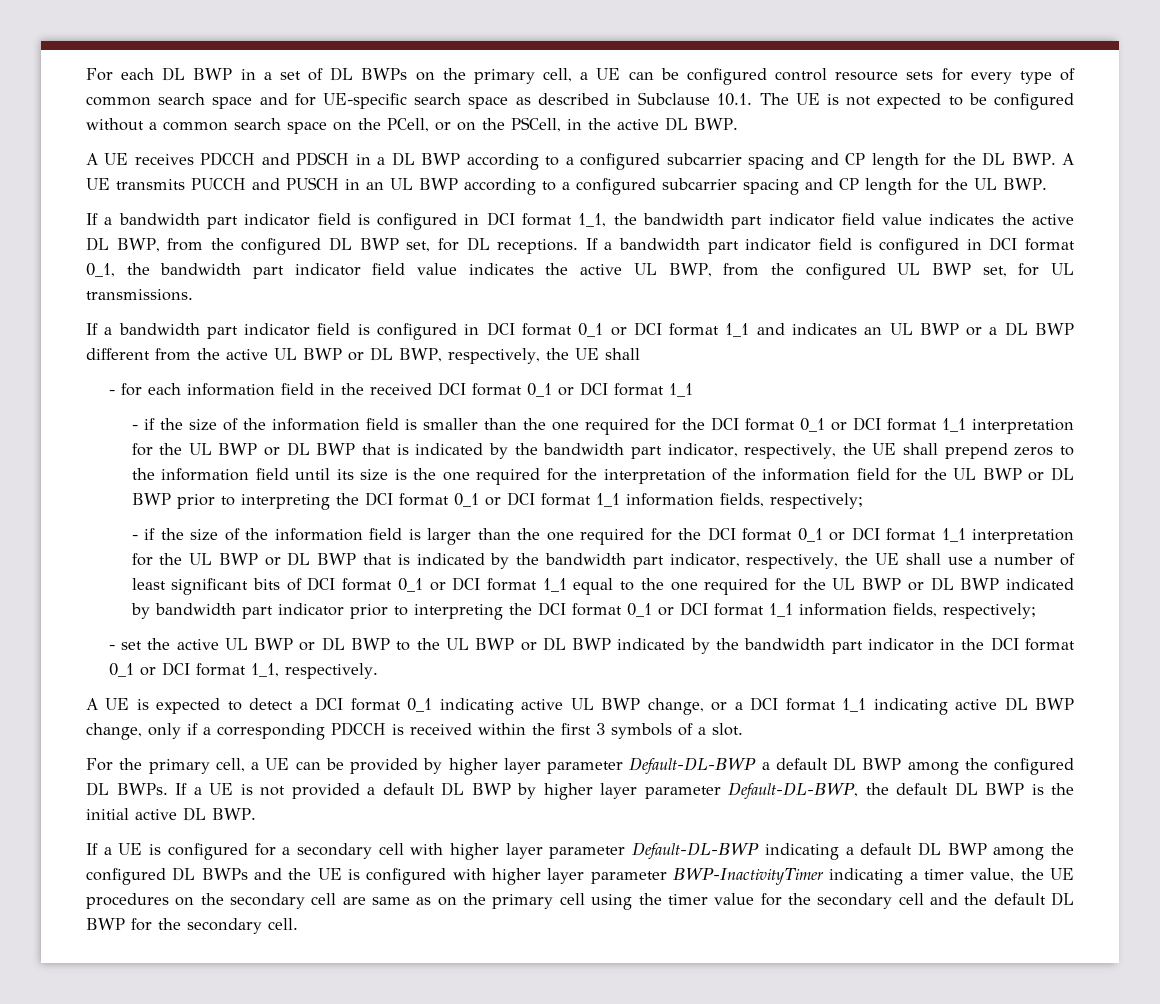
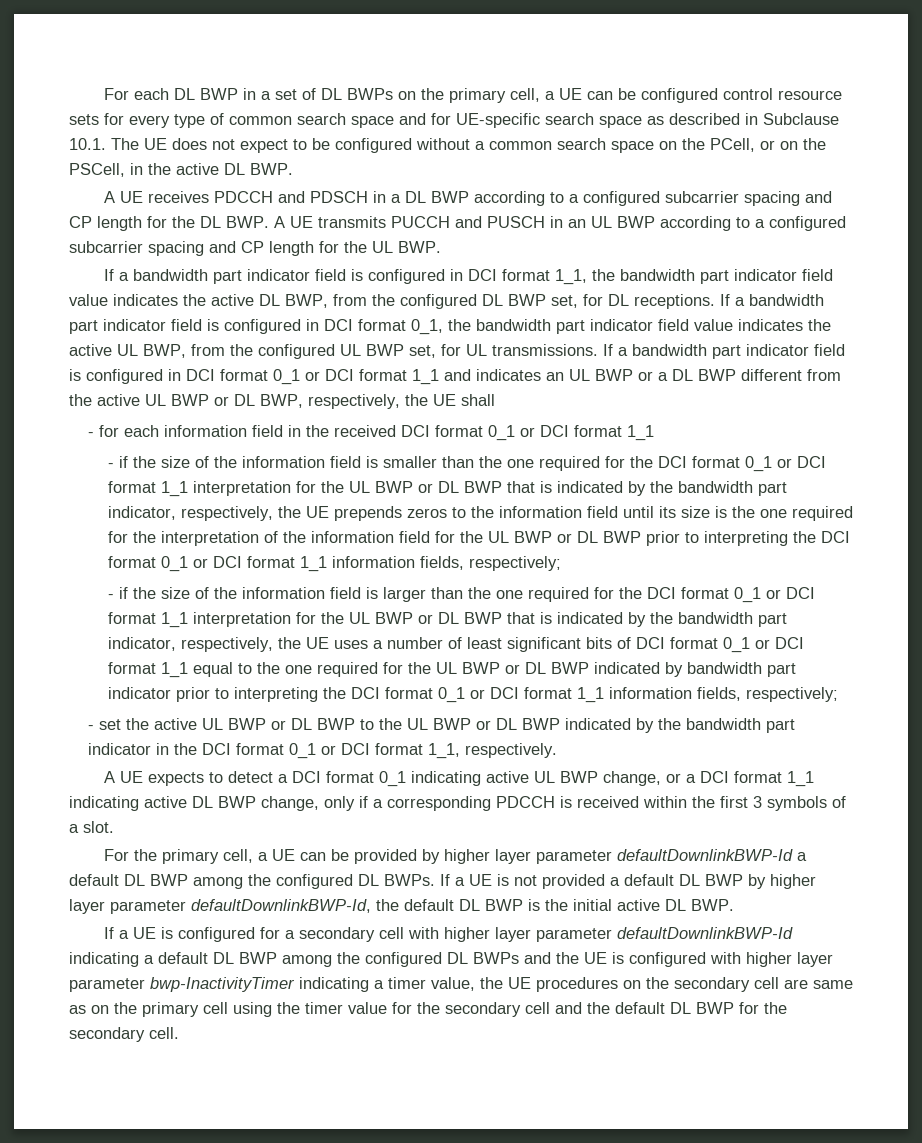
- For each DL BWP in a set of DL BWPs on the primary cell, a UE can be configured control resource sets for every type of common search space and for UE-specific search space as described in Subclause 10.1. The UE is not expected to be configured without a common search space on the PCell, or on the PSCell, in the active DL BWP.
+ For each DL BWP in a set of DL BWPs on the primary cell, a UE can be configured control resource sets for every type of common search space and for UE-specific search space as described in Subclause 10.1. The UE does not expect to be configured without a common search space on the PCell, or on the PSCell, in the active DL BWP.
- If a bandwidth part indicator field is configured in DCI format 0_1, the bandwidth part indicator field value indicates the active UL BWP, from the configured UL BWP set, for UL transmissions.
- If a bandwidth part indicator field is configured in DCI format 0_1 or DCI format 1_1 and indicates an UL BWP or a DL BWP different from the active UL BWP or DL BWP, respectively, the UE shall
+ If a bandwidth part indicator field is configured in DCI format 0_1, the bandwidth part indicator field value indicates the active UL BWP, from the configured UL BWP set, for UL transmissions. If a bandwidth part indicator field is configured in DCI format 0_1 or DCI format 1_1 and indicates an UL BWP or a DL BWP different from the active UL BWP or DL BWP, respectively, the UE shall
- - if the size of the information field is smaller than the one required for the DCI format 0_1 or DCI format 1_1 interpretation for the UL BWP or DL BWP that is indicated by the bandwidth part indicator, respectively, the UE shall prepend zeros to the information field until its size is the one required for the interpretation of the information field for the UL BWP or DL BWP prior to interpreting the DCI format 0_1 or DCI format 1_1 information fields, respectively;
+ - if the size of the information field is smaller than the one required for the DCI format 0_1 or DCI format 1_1 interpretation for the UL BWP or DL BWP that is indicated by the bandwidth part indicator, respectively, the UE prepends zeros to the information field until its size is the one required for the interpretation of the information field for the UL BWP or DL BWP prior to interpreting the DCI format 0_1 or DCI format 1_1 information fields, respectively;
- - if the size of the information field is larger than the one required for the DCI format 0_1 or DCI format 1_1 interpretation for the UL BWP or DL BWP that is indicated by the bandwidth part indicator, respectively, the UE shall use a number of least significant bits of DCI format 0_1 or DCI format 1_1 equal to the one required for the UL BWP or DL BWP indicated by bandwidth part indicator prior to interpreting the DCI format 0_1 or DCI format 1_1 information fields, respectively;
+ - if the size of the information field is larger than the one required for the DCI format 0_1 or DCI format 1_1 interpretation for the UL BWP or DL BWP that is indicated by the bandwidth part indicator, respectively, the UE uses a number of least significant bits of DCI format 0_1 or DCI format 1_1 equal to the one required for the UL BWP or DL BWP indicated by bandwidth part indicator prior to interpreting the DCI format 0_1 or DCI format 1_1 information fields, respectively;
- A UE is expected to detect a DCI format 0_1 indicating active UL BWP change, or a DCI format 1_1 indicating active DL BWP change, only if a corresponding PDCCH is received within the first 3 symbols of a slot.
+ A UE expects to detect a DCI format 0_1 indicating active UL BWP change, or a DCI format 1_1 indicating active DL BWP change, only if a corresponding PDCCH is received within the first 3 symbols of a slot.
- For the primary cell, a UE can be provided by higher layer parameter Default-DL-BWP a default DL BWP among the configured DL BWPs.
+ For the primary cell, a UE can be provided by higher layer parameter defaultDownlinkBWP-Id a default DL BWP among the configured DL BWPs.
- If a UE is not provided a default DL BWP by higher layer parameter Default-DL-BWP, the default DL BWP is the initial active DL BWP.
+ If a UE is not provided a default DL BWP by higher layer parameter defaultDownlinkBWP-Id, the default DL BWP is the initial active DL BWP.
- If a UE is configured for a secondary cell with higher layer parameter Default-DL-BWP indicating a default DL BWP among the configured DL BWPs and the UE is configured with higher layer parameter BWP-InactivityTimer indicating a timer value, the UE procedures on the secondary cell are same as on the primary cell using the timer value for the secondary cell and the default DL BWP for the secondary cell.
+ If a UE is configured for a secondary cell with higher layer parameter defaultDownlinkBWP-Id indicating a default DL BWP among the configured DL BWPs and the UE is configured with higher layer parameter bwp-InactivityTimer indicating a timer value, the UE procedures on the secondary cell are same as on the primary cell using the timer value for the secondary cell and the default DL BWP for the secondary cell.

